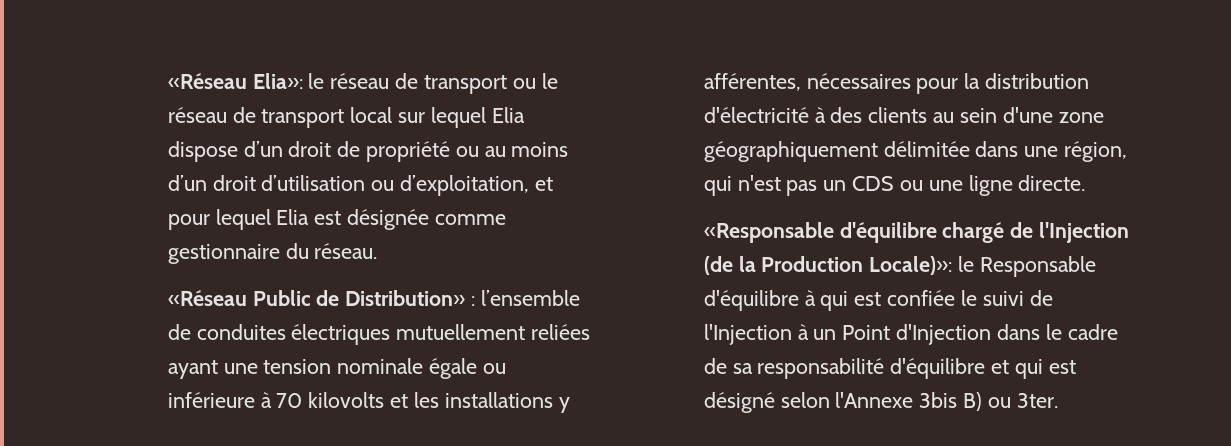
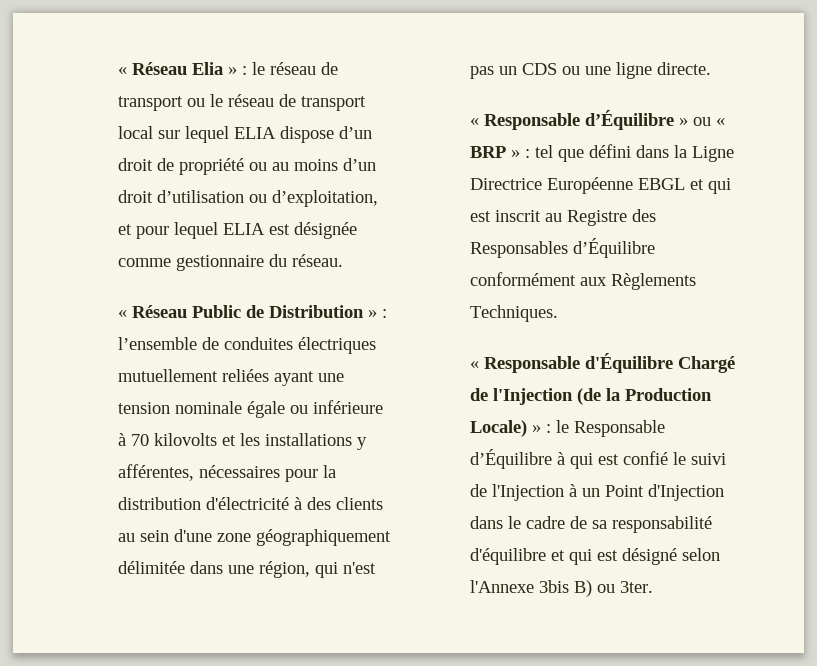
- «Réseau Elia»: le réseau de transport ou le réseau de transport local sur lequel Elia dispose d’un droit de propriété ou au moins d’un droit d’utilisation ou d’exploitation, et pour lequel Elia est désignée comme gestionnaire du réseau.
+ « Réseau Elia » : le réseau de transport ou le réseau de transport local sur lequel ELIA dispose d’un droit de propriété ou au moins d’un droit d’utilisation ou d’exploitation, et pour lequel ELIA est désignée comme gestionnaire du réseau.
- «Réseau Public de Distribution» : l’ensemble de conduites électriques mutuellement reliées ayant une tension nominale égale ou inférieure à 70 kilovolts et les installations y afférentes, nécessaires pour la distribution d'électricité à des clients au sein d'une zone géographiquement délimitée dans une région, qui n'est pas un CDS ou une ligne directe.
+ « Réseau Public de Distribution » : l’ensemble de conduites électriques mutuellement reliées ayant une tension nominale égale ou inférieure à 70 kilovolts et les installations y afférentes, nécessaires pour la distribution d'électricité à des clients au sein d'une zone géographiquement délimitée dans une région, qui n'est pas un CDS ou une ligne directe.
- «Responsable d'équilibre chargé de l'Injection (de la Production Locale)»: le Responsable d'équilibre à qui est confiée le suivi de l'Injection à un Point d'Injection dans le cadre de sa responsabilité d'équilibre et qui est désigné selon l'Annexe 3bis B) ou 3ter.
+ « Responsable d’Équilibre » ou « BRP » : tel que défini dans la Ligne Directrice Européenne EBGL et qui est inscrit au Registre des Responsables d’Équilibre conformément aux Règlements Techniques.
+ « Responsable d'Équilibre Chargé de l'Injection (de la Production Locale) » : le Responsable d’Équilibre à qui est confié le suivi de l'Injection à un Point d'Injection dans le cadre de sa responsabilité d'équilibre et qui est désigné selon l'Annexe 3bis B) ou 3ter.

